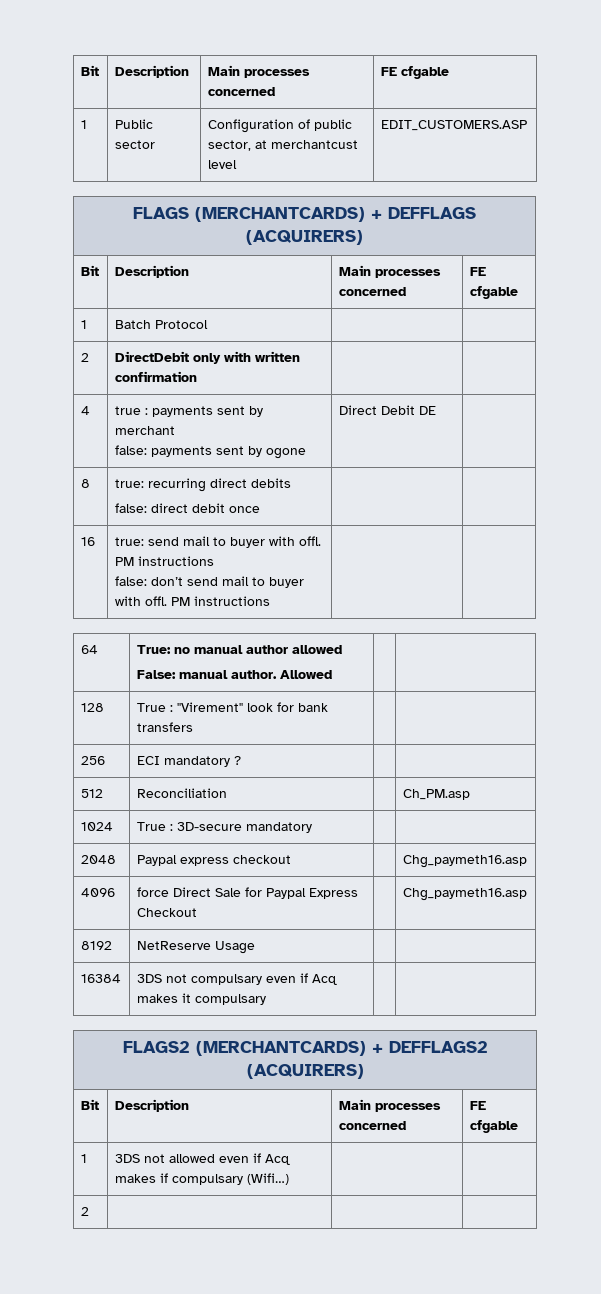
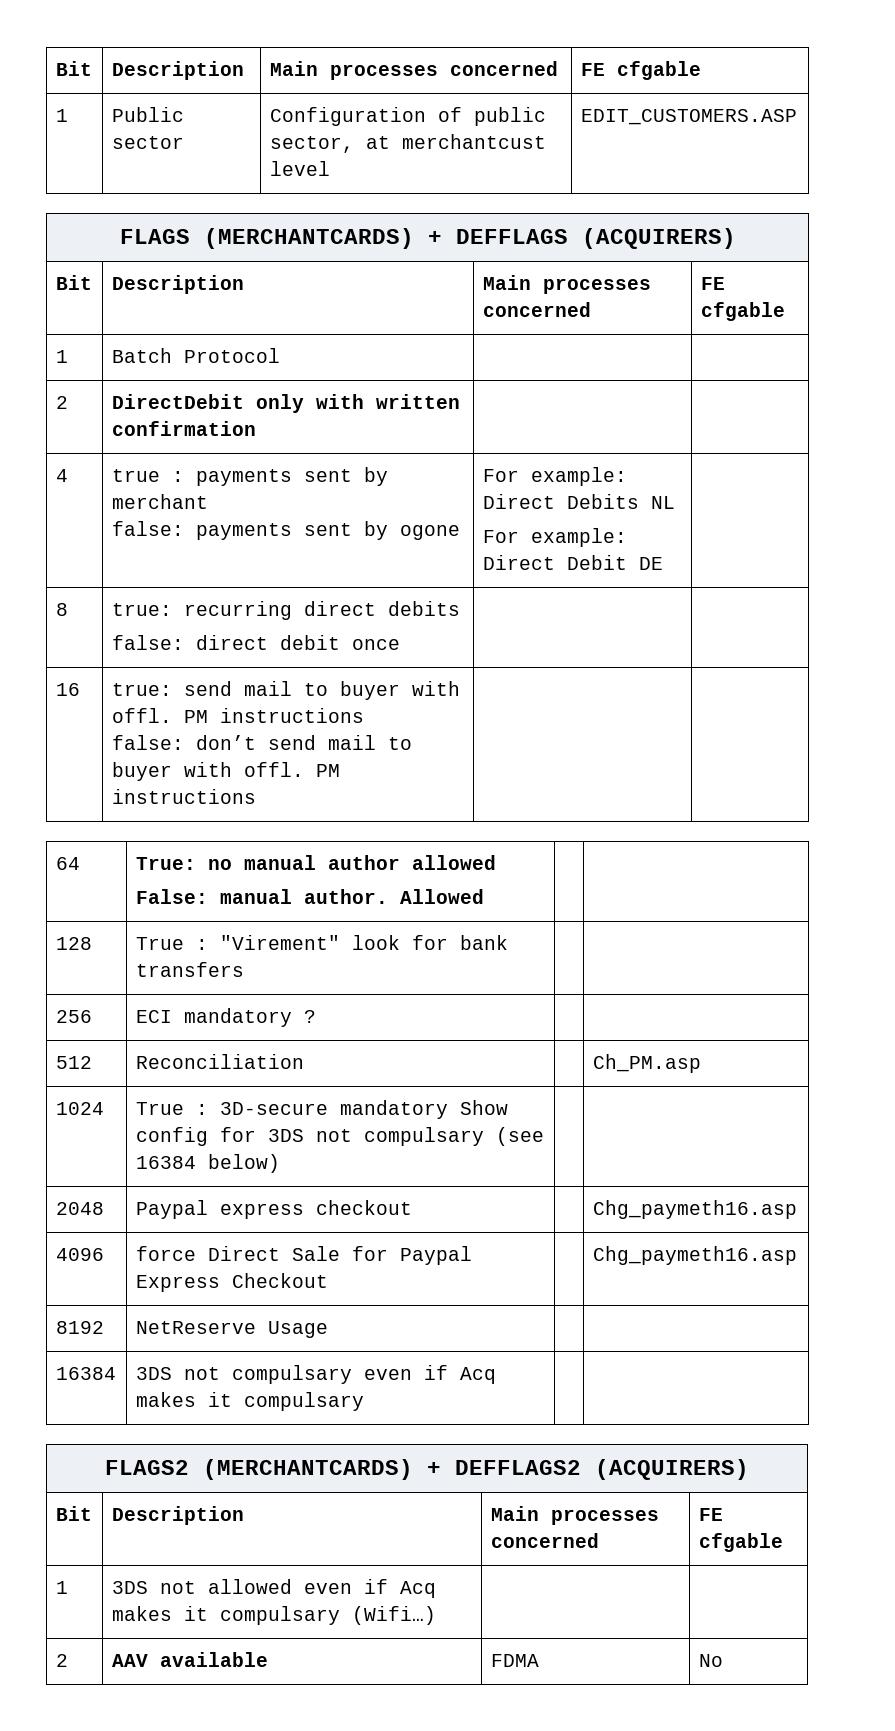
  4 | true : payments sent by merchant
- false: payments sent by ogone | Direct Debit DE |
+ false: payments sent by ogone | For example: Direct Debits NL
+ For example: Direct Debit DE |
- 1024 | True : 3D-secure mandatory | |
+ 1024 | True : 3D-secure mandatory Show config for 3DS not compulsary (see 16384 below) | |
- 1 | 3DS not allowed even if Acq makes if compulsary (Wifi…) | |
+ 1 | 3DS not allowed even if Acq makes it compulsary (Wifi…) | |
- 2 | | |
+ 2 | AAV available | FDMA | No

